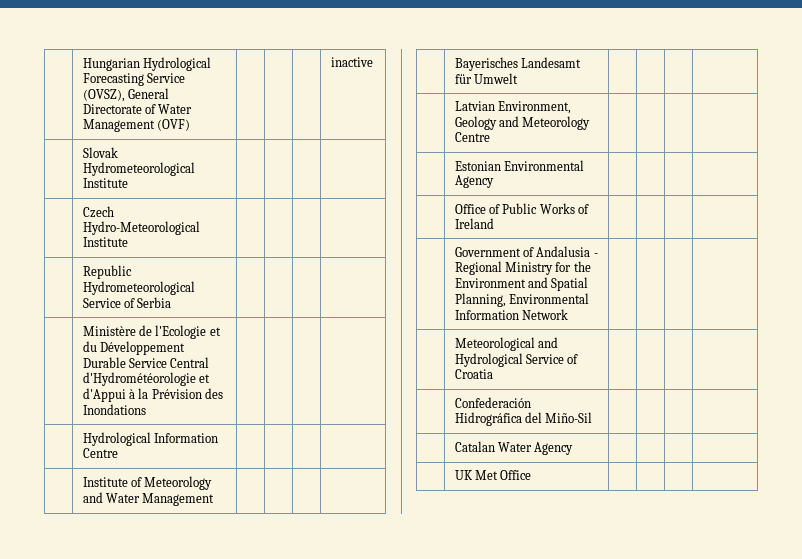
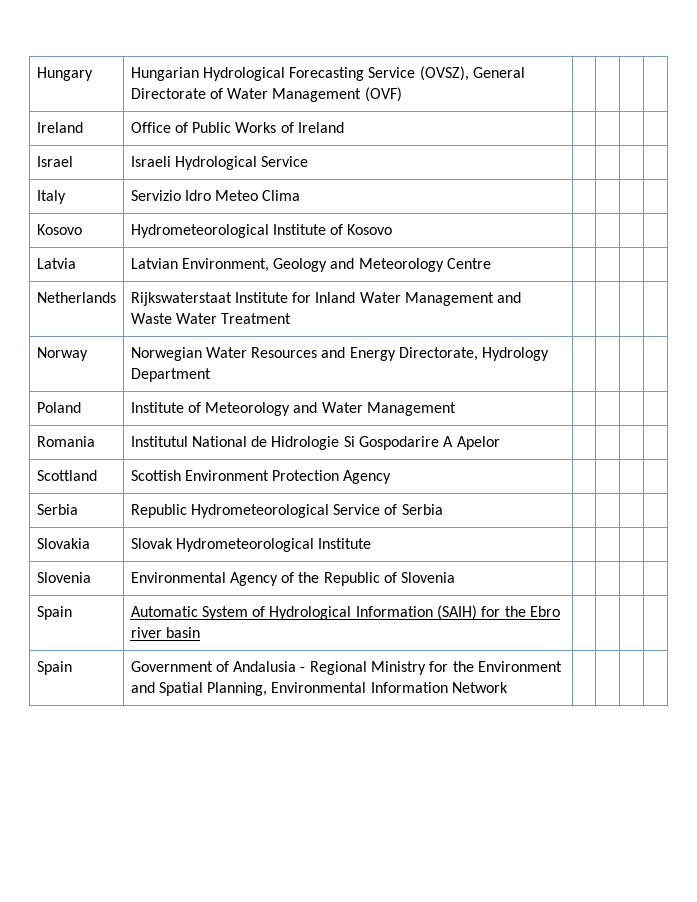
- | Hungarian Hydrological Forecasting Service (OVSZ), General Directorate of Water Management (OVF) | | | | inactive
- | Slovak Hydrometeorological Institute | | | |
- | Czech Hydro-Meteorological Institute | | | |
- | Republic Hydrometeorological Service of Serbia | | | |
- | Ministère de l'Ecologie et du Développement Durable Service Central d'Hydrométéorologie et d'Appui à la Prévision des Inondations | | | |
- | Hydrological Information Centre | | | |
- | Institute of Meteorology and Water Management | | | |
+ Hungary | Hungarian Hydrological Forecasting Service (OVSZ), General Directorate of Water Management (OVF) | | | |
+ Ireland | Office of Public Works of Ireland | | | |
+ Israel | Israeli Hydrological Service | | | |
+ Italy | Servizio Idro Meteo Clima | | | |
+ Kosovo | Hydrometeorological Institute of Kosovo | | | |
+ Latvia | Latvian Environment, Geology and Meteorology Centre | | | |
+ Netherlands | Rijkswaterstaat Institute for Inland Water Management and Waste Water Treatment | | | |
+ Norway | Norwegian Water Resources and Energy Directorate, Hydrology Department | | | |
+ Poland | Institute of Meteorology and Water Management | | | |
- | Bayerisches Landesamt für Umwelt | | | |
- | Latvian Environment, Geology and Meteorology Centre | | | |
- | Estonian Environmental Agency | | | |
- | Office of Public Works of Ireland | | | |
- | Government of Andalusia - Regional Ministry for the Environment and Spatial Planning, Environmental Information Network | | | |
+ Romania | Institutul National de Hidrologie Si Gospodarire A Apelor | | | |
+ Scottland | Scottish Environment Protection Agency | | | |
+ Serbia | Republic Hydrometeorological Service of Serbia | | | |
+ Slovakia | Slovak Hydrometeorological Institute | | | |
+ Slovenia | Environmental Agency of the Republic of Slovenia | | | |
+ Spain | Automatic System of Hydrological Information (SAIH) for the Ebro river basin | | | |
+ Spain | Government of Andalusia - Regional Ministry for the Environment and Spatial Planning, Environmental Information Network | | | |
- | Meteorological and Hydrological Service of Croatia | | | |
- | Confederación Hidrográfica del Miño-Sil | | | |
- | Catalan Water Agency | | | |
- | UK Met Office | | | |

